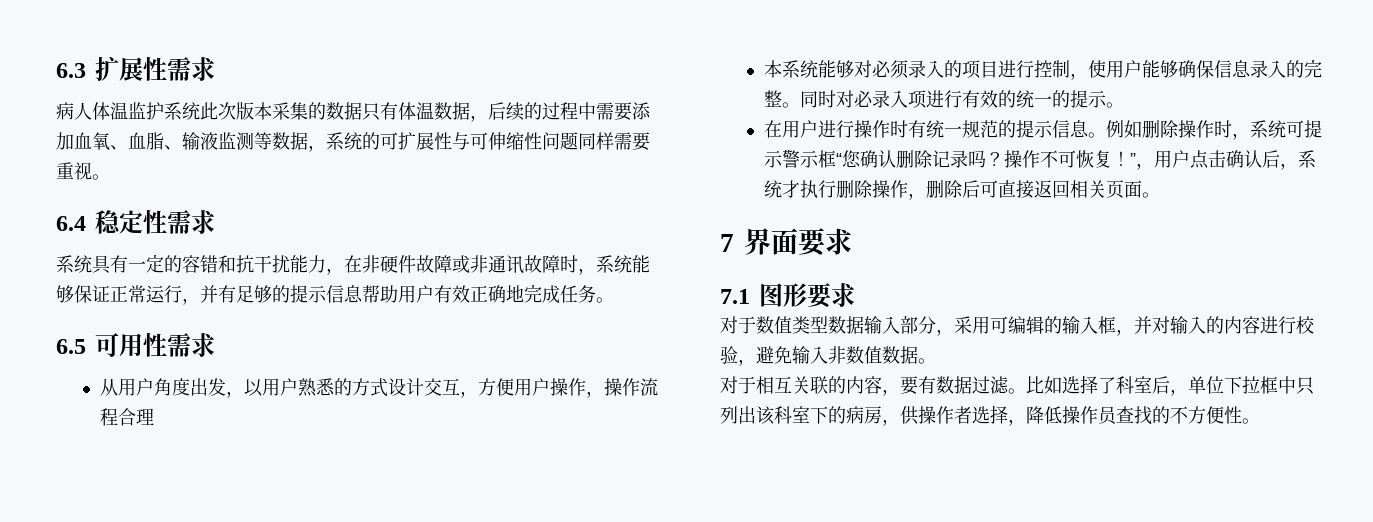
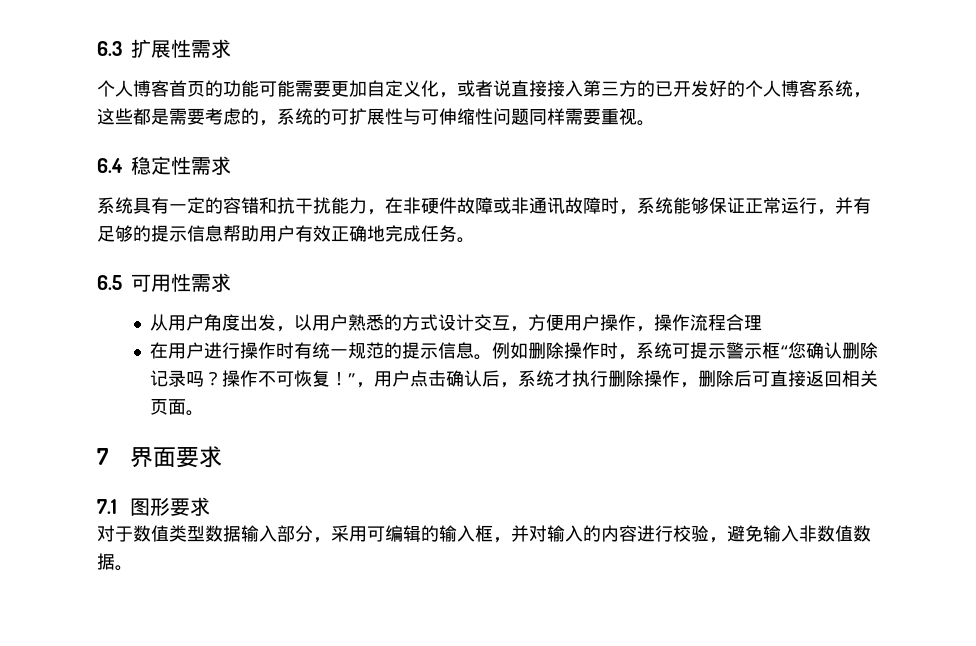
- 病人体温监护系统此次版本采集的数据只有体温数据，后续的过程中需要添加血氧、血脂、输液监测等数据，系统的可扩展性与可伸缩性问题同样需要重视。
+ 个人博客首页的功能可能需要更加自定义化，或者说直接接入第三方的已开发好的个人博客系统，这些都是需要考虑的，系统的可扩展性与可伸缩性问题同样需要重视。
- 本系统能够对必须录入的项目进行控制，使用户能够确保信息录入的完整。同时对必录入项进行有效的统一的提示。
- 对于相互关联的内容，要有数据过滤。比如选择了科室后，单位下拉框中只列出该科室下的病房，供操作者选择，降低操作员查找的不方便性。

